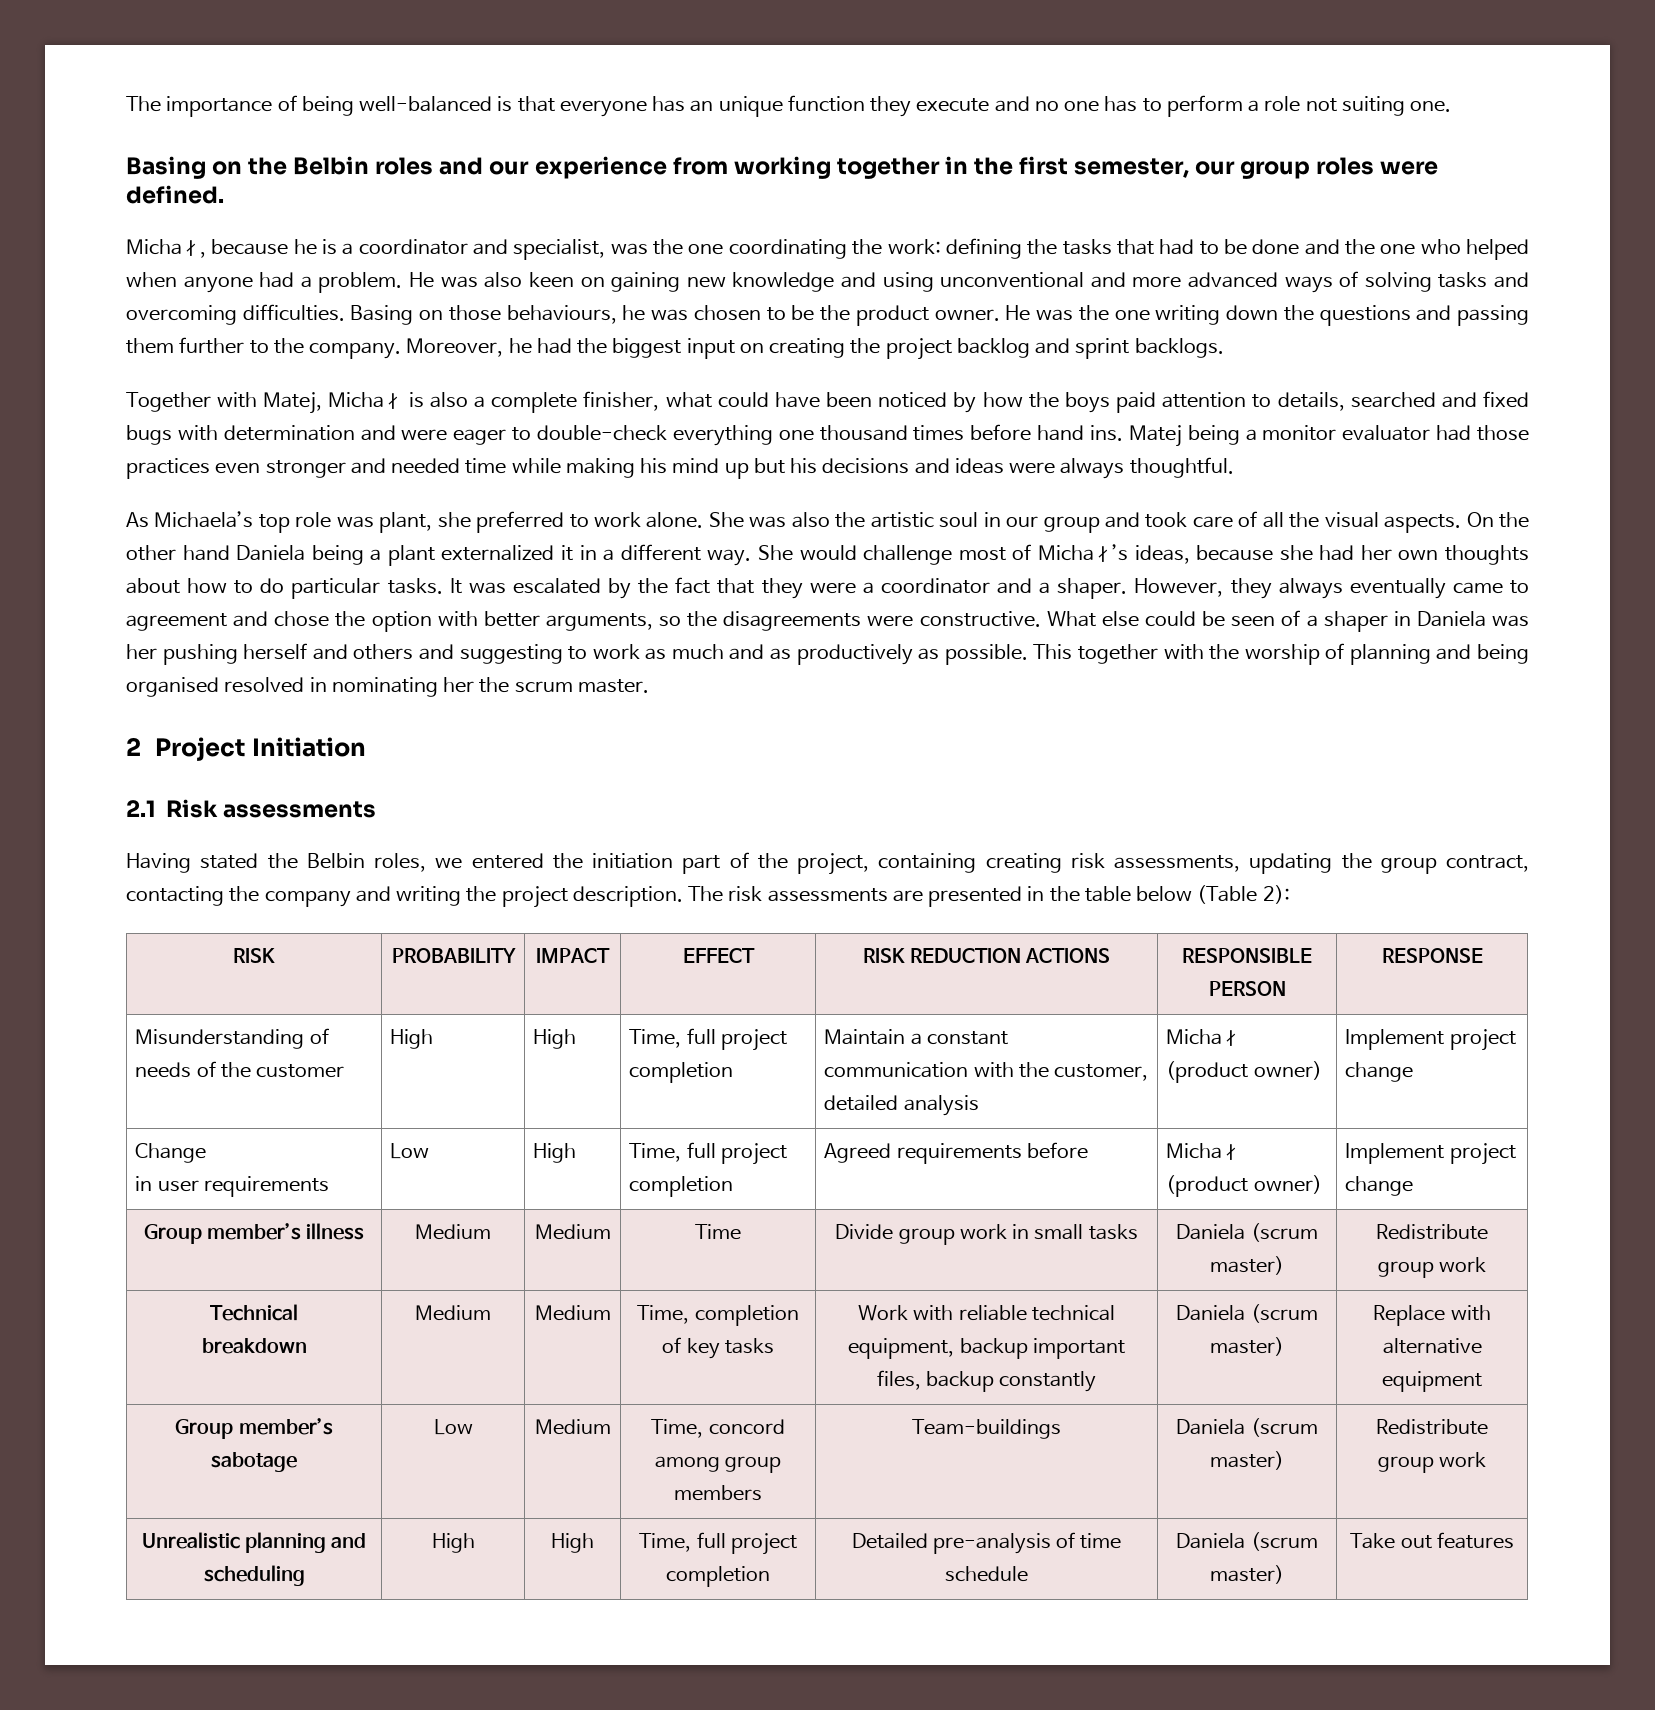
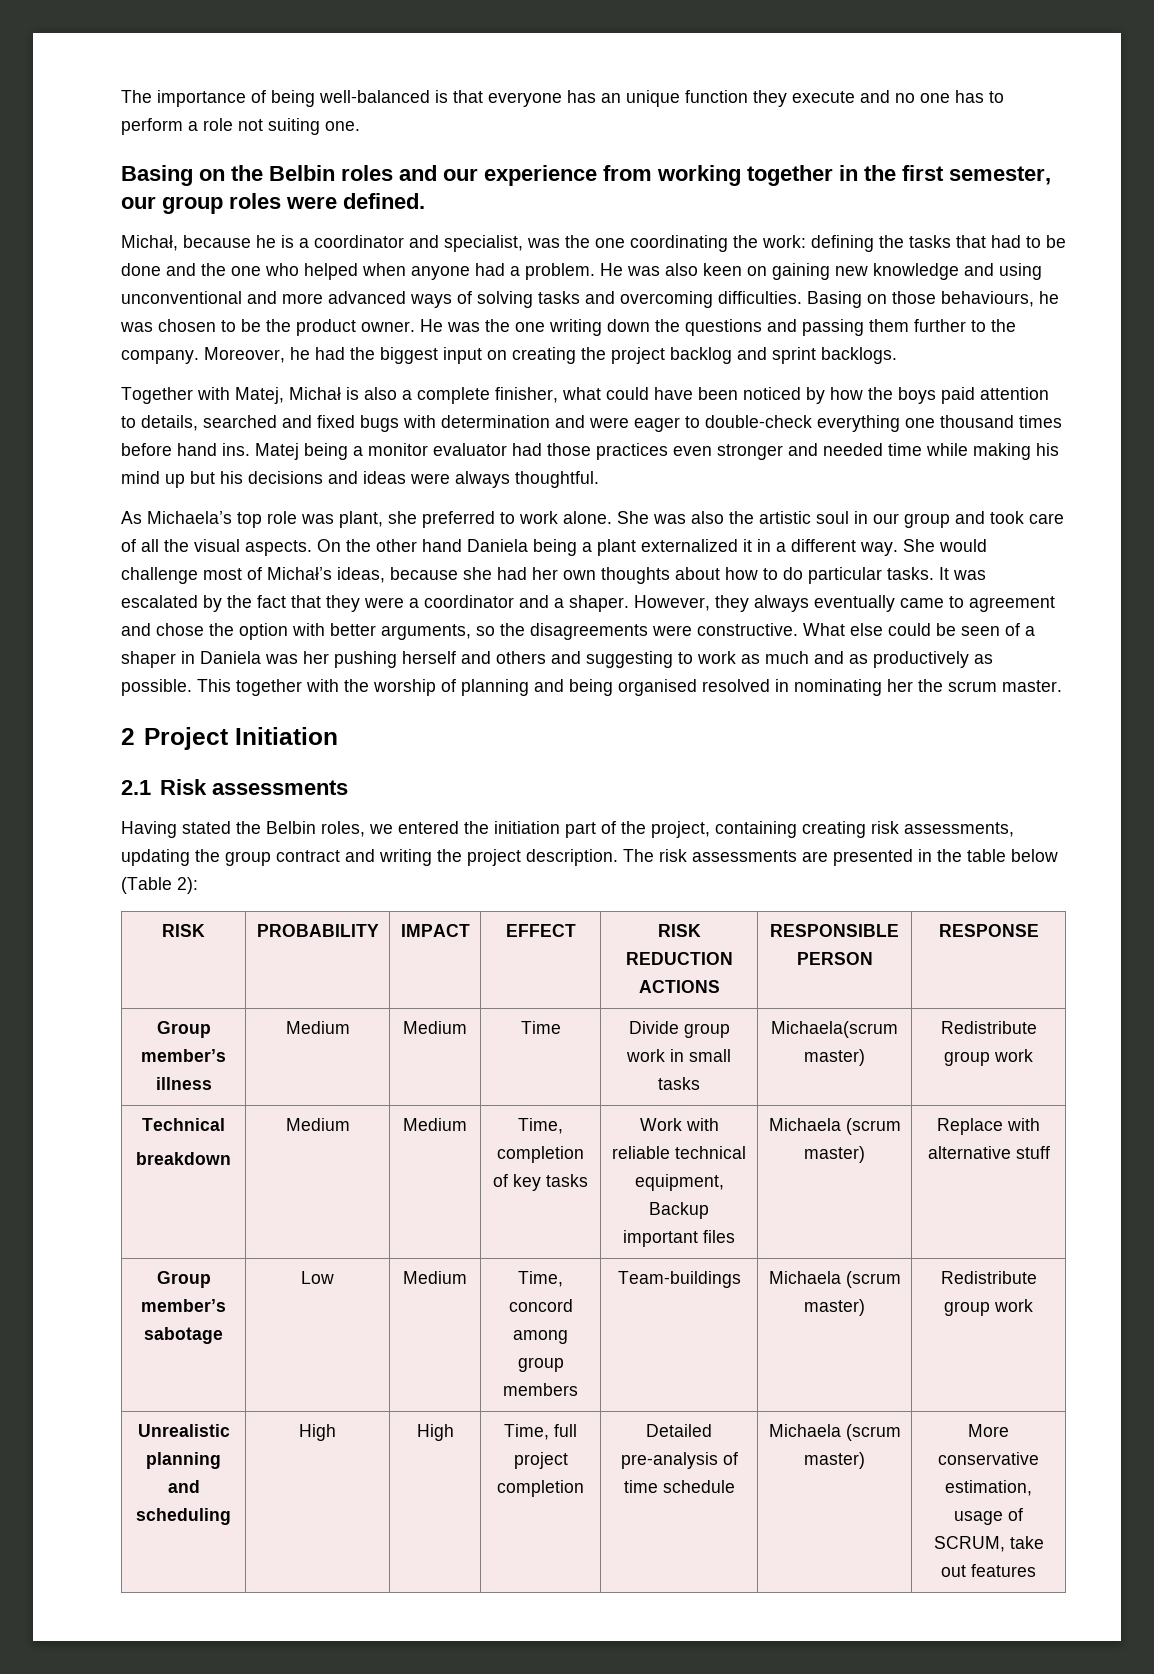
- Having stated the Belbin roles, we entered the initiation part of the project, containing creating risk assessments, updating the group contract, contacting the company and writing the project description.
+ Having stated the Belbin roles, we entered the initiation part of the project, containing creating risk assessments, updating the group contract and writing the project description.
- Misunderstanding of needs of the customer | High | High | Time, full project completion | Maintain a constant communication with the customer, detailed analysis | Michał (product owner) | Implement project change
- Change
- in user requirements | Low | High | Time, full project completion | Agreed requirements before | Michał (product owner) | Implement project change
- Group member’s illness | Medium | Medium | Time | Divide group work in small tasks | Daniela (scrum master) | Redistribute group work
+ Group member’s illness | Medium | Medium | Time | Divide group work in small tasks | Michaela(scrum master) | Redistribute group work
  Technical
- breakdown | Medium | Medium | Time, completion of key tasks | Work with reliable technical equipment, backup important files, backup constantly | Daniela (scrum master) | Replace with alternative equipment
+ breakdown | Medium | Medium | Time, completion of key tasks | Work with reliable technical equipment, Backup important files | Michaela (scrum master) | Replace with alternative stuff
- Group member’s sabotage | Low | Medium | Time, concord among group members | Team-buildings | Daniela (scrum master) | Redistribute group work
+ Group member’s sabotage | Low | Medium | Time, concord among group members | Team-buildings | Michaela (scrum master) | Redistribute group work
- Unrealistic planning and scheduling | High | High | Time, full project completion | Detailed pre-analysis of time schedule | Daniela (scrum master) | Take out features
+ Unrealistic planning and scheduling | High | High | Time, full project completion | Detailed pre-analysis of time schedule | Michaela (scrum master) | More conservative estimation, usage of SCRUM, take out features

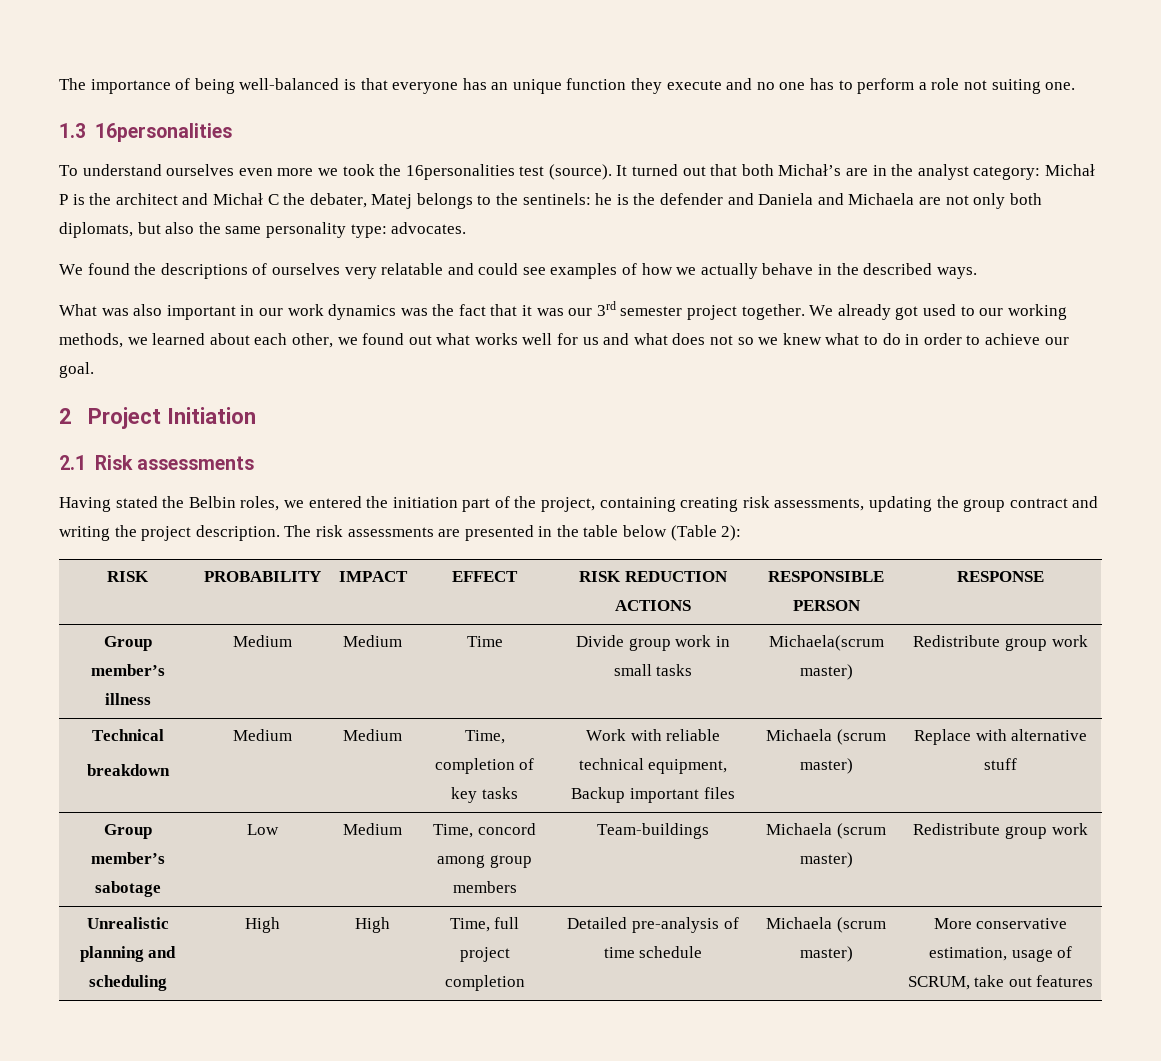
- Basing on the Belbin roles and our experience from working together in the first semester, our group roles were defined.
- Michał, because he is a coordinator and specialist, was the one coordinating the work: defining the tasks that had to be done and the one who helped when anyone had a problem. He was also keen on gaining new knowledge and using unconventional and more advanced ways of solving tasks and overcoming difficulties. Basing on those behaviours, he was chosen to be the product owner. He was the one writing down the questions and passing them further to the company. Moreover, he had the biggest input on creating the project backlog and sprint backlogs.
- Together with Matej, Michał is also a complete finisher, what could have been noticed by how the boys paid attention to details, searched and fixed bugs with determination and were eager to double-check everything one thousand times before hand ins. Matej being a monitor evaluator had those practices even stronger and needed time while making his mind up but his decisions and ideas were always thoughtful.
- As Michaela’s top role was plant, she preferred to work alone. She was also the artistic soul in our group and took care of all the visual aspects. On the other hand Daniela being a plant externalized it in a different way. She would challenge most of Michał’s ideas, because she had her own thoughts about how to do particular tasks. It was escalated by the fact that they were a coordinator and a shaper. However, they always eventually came to agreement and chose the option with better arguments, so the disagreements were constructive. What else could be seen of a shaper in Daniela was her pushing herself and others and suggesting to work as much and as productively as possible. This together with the worship of planning and being organised resolved in nominating her the scrum master.
+ 1.3 16personalities
+ To understand ourselves even more we took the 16personalities test (source). It turned out that both Michał’s are in the analyst category: Michał P is the architect and Michał C the debater, Matej belongs to the sentinels: he is the defender and Daniela and Michaela are not only both diplomats, but also the same personality type: advocates.
+ We found the descriptions of ourselves very relatable and could see examples of how we actually behave in the described ways.
+ What was also important in our work dynamics was the fact that it was our 3rd semester project together. We already got used to our working methods, we learned about each other, we found out what works well for us and what does not so we knew what to do in order to achieve our goal.

